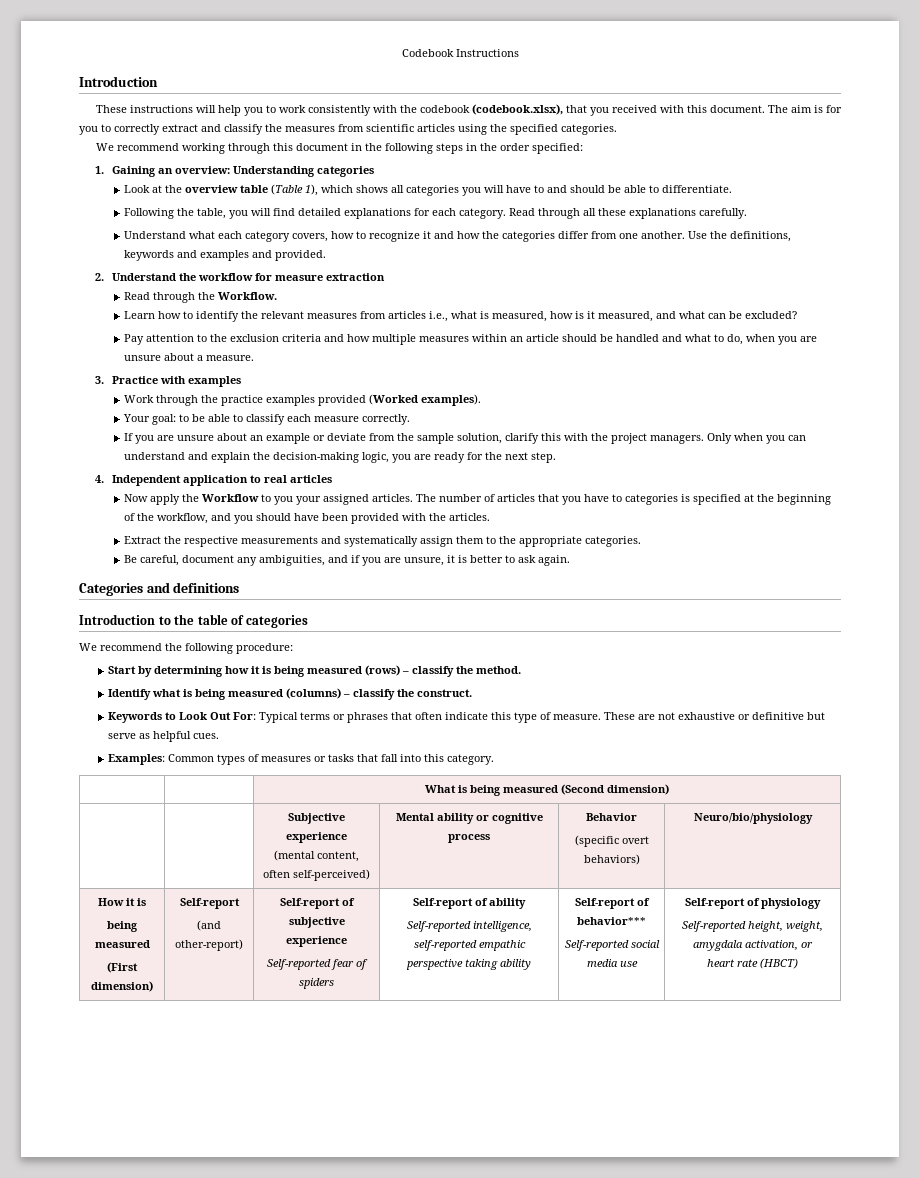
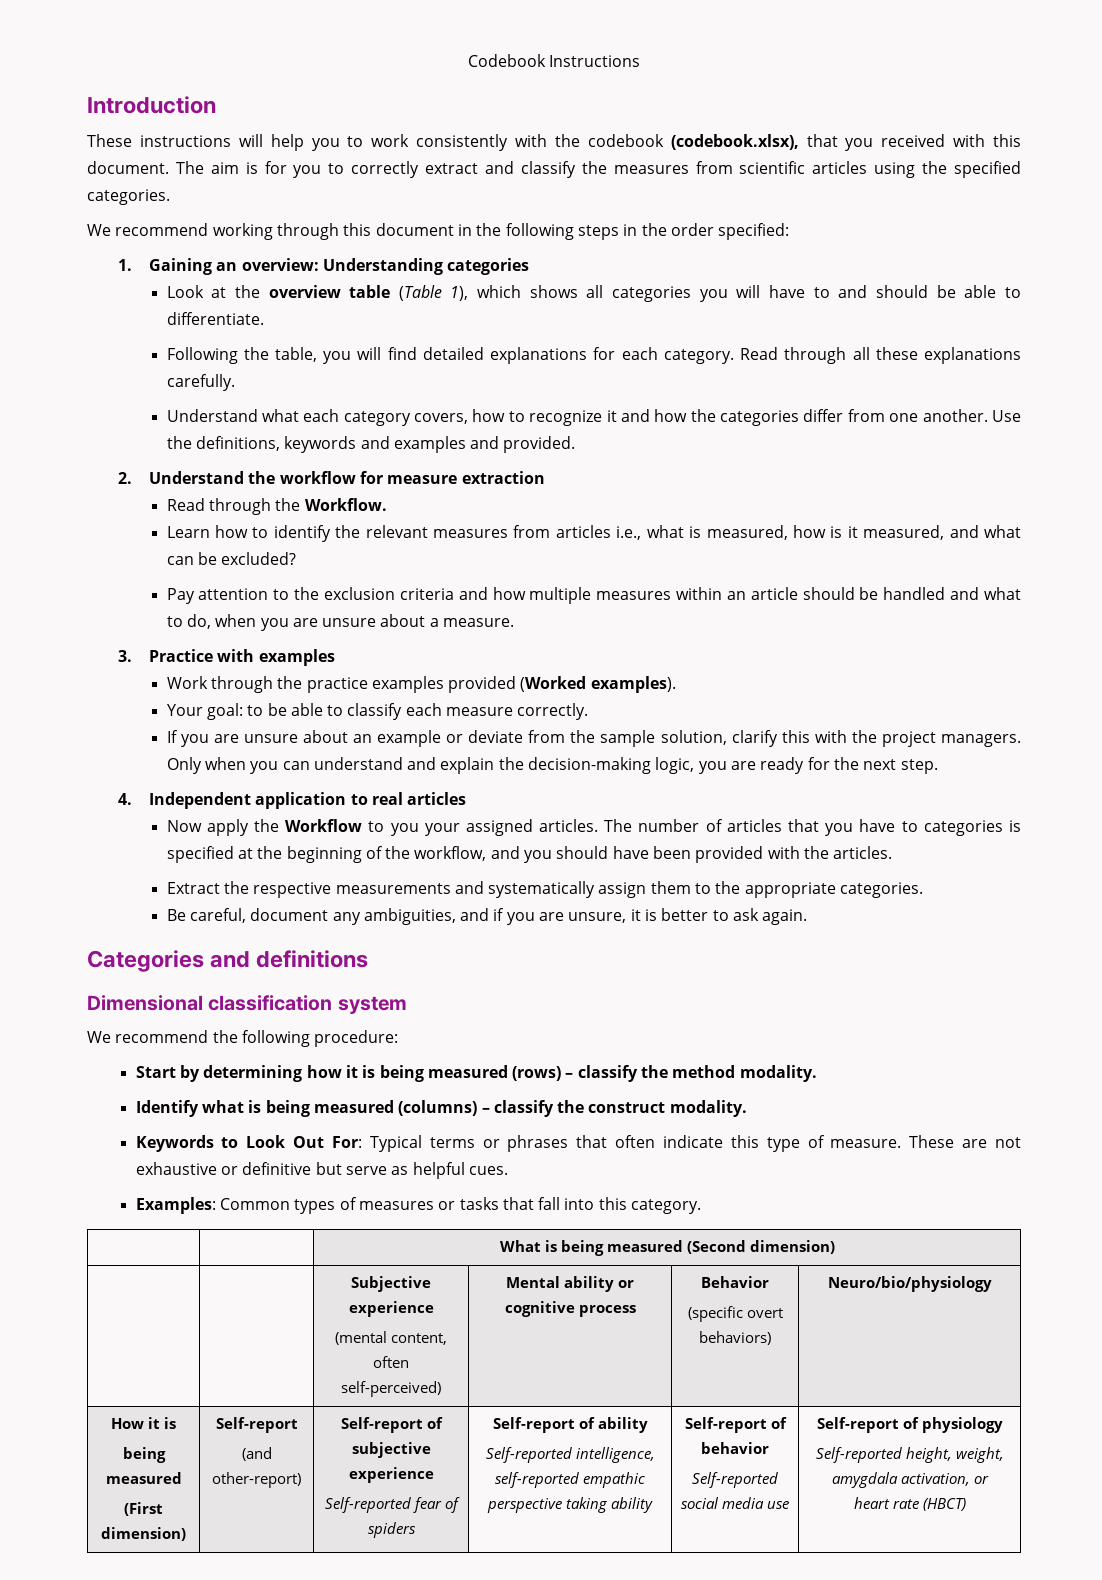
- Introduction to the table of categories
+ Dimensional classification system
- Start by determining how it is being measured (rows) – classify the method.
+ Start by determining how it is being measured (rows) – classify the method modality.
- Identify what is being measured (columns) – classify the construct.
+ Identify what is being measured (columns) – classify the construct modality.
- Self-report of behavior***
+ Self-report of behavior

